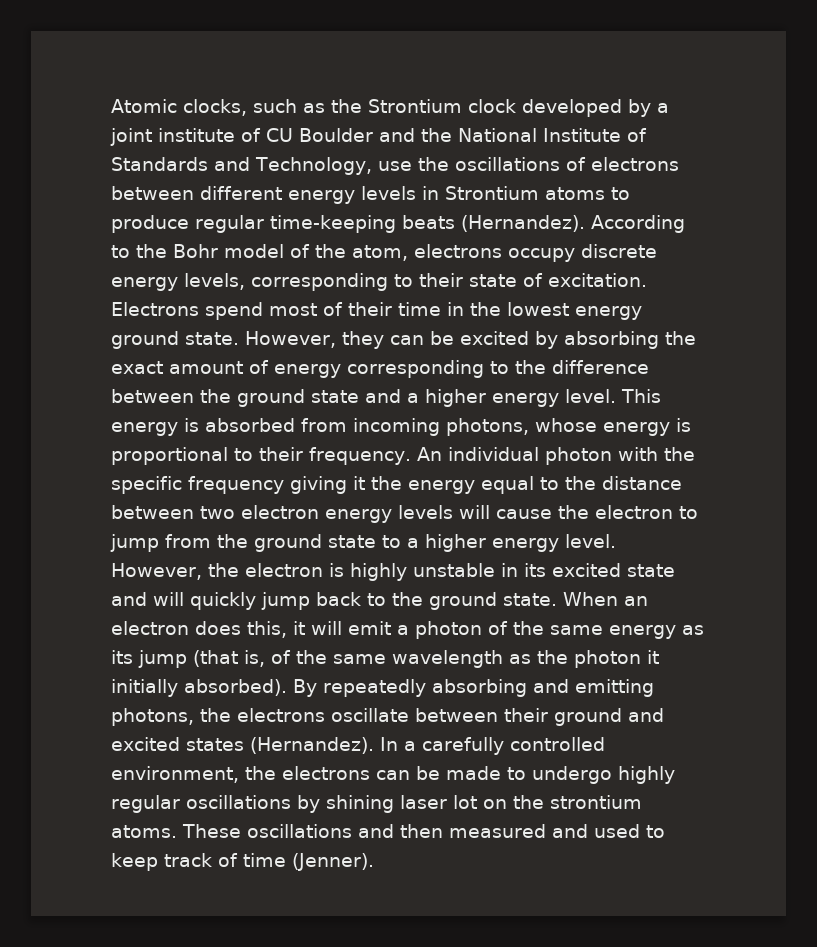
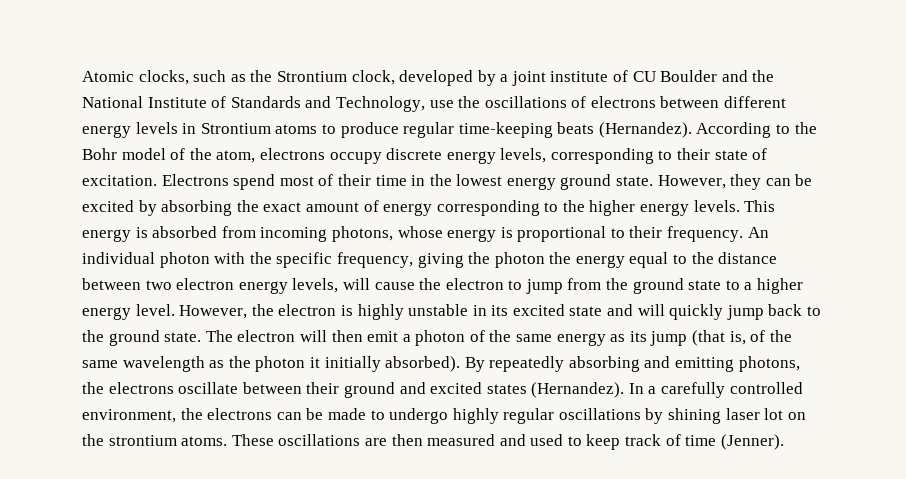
- Atomic clocks, such as the Strontium clock developed by a joint institute of CU Boulder and the National Institute of Standards and Technology, use the oscillations of electrons between different energy levels in Strontium atoms to produce regular time-keeping beats (Hernandez).
+ Atomic clocks, such as the Strontium clock, developed by a joint institute of CU Boulder and the National Institute of Standards and Technology, use the oscillations of electrons between different energy levels in Strontium atoms to produce regular time-keeping beats (Hernandez).
- However, they can be excited by absorbing the exact amount of energy corresponding to the difference between the ground state and a higher energy level.
+ However, they can be excited by absorbing the exact amount of energy corresponding to the higher energy levels.
- An individual photon with the specific frequency giving it the energy equal to the distance between two electron energy levels will cause the electron to jump from the ground state to a higher energy level.
+ An individual photon with the specific frequency, giving the photon the energy equal to the distance between two electron energy levels, will cause the electron to jump from the ground state to a higher energy level.
- When an electron does this, it will emit a photon of the same energy as its jump (that is, of the same wavelength as the photon it initially absorbed).
+ The electron will then emit a photon of the same energy as its jump (that is, of the same wavelength as the photon it initially absorbed).
- These oscillations and then measured and used to keep track of time (Jenner).
+ These oscillations are then measured and used to keep track of time (Jenner).

